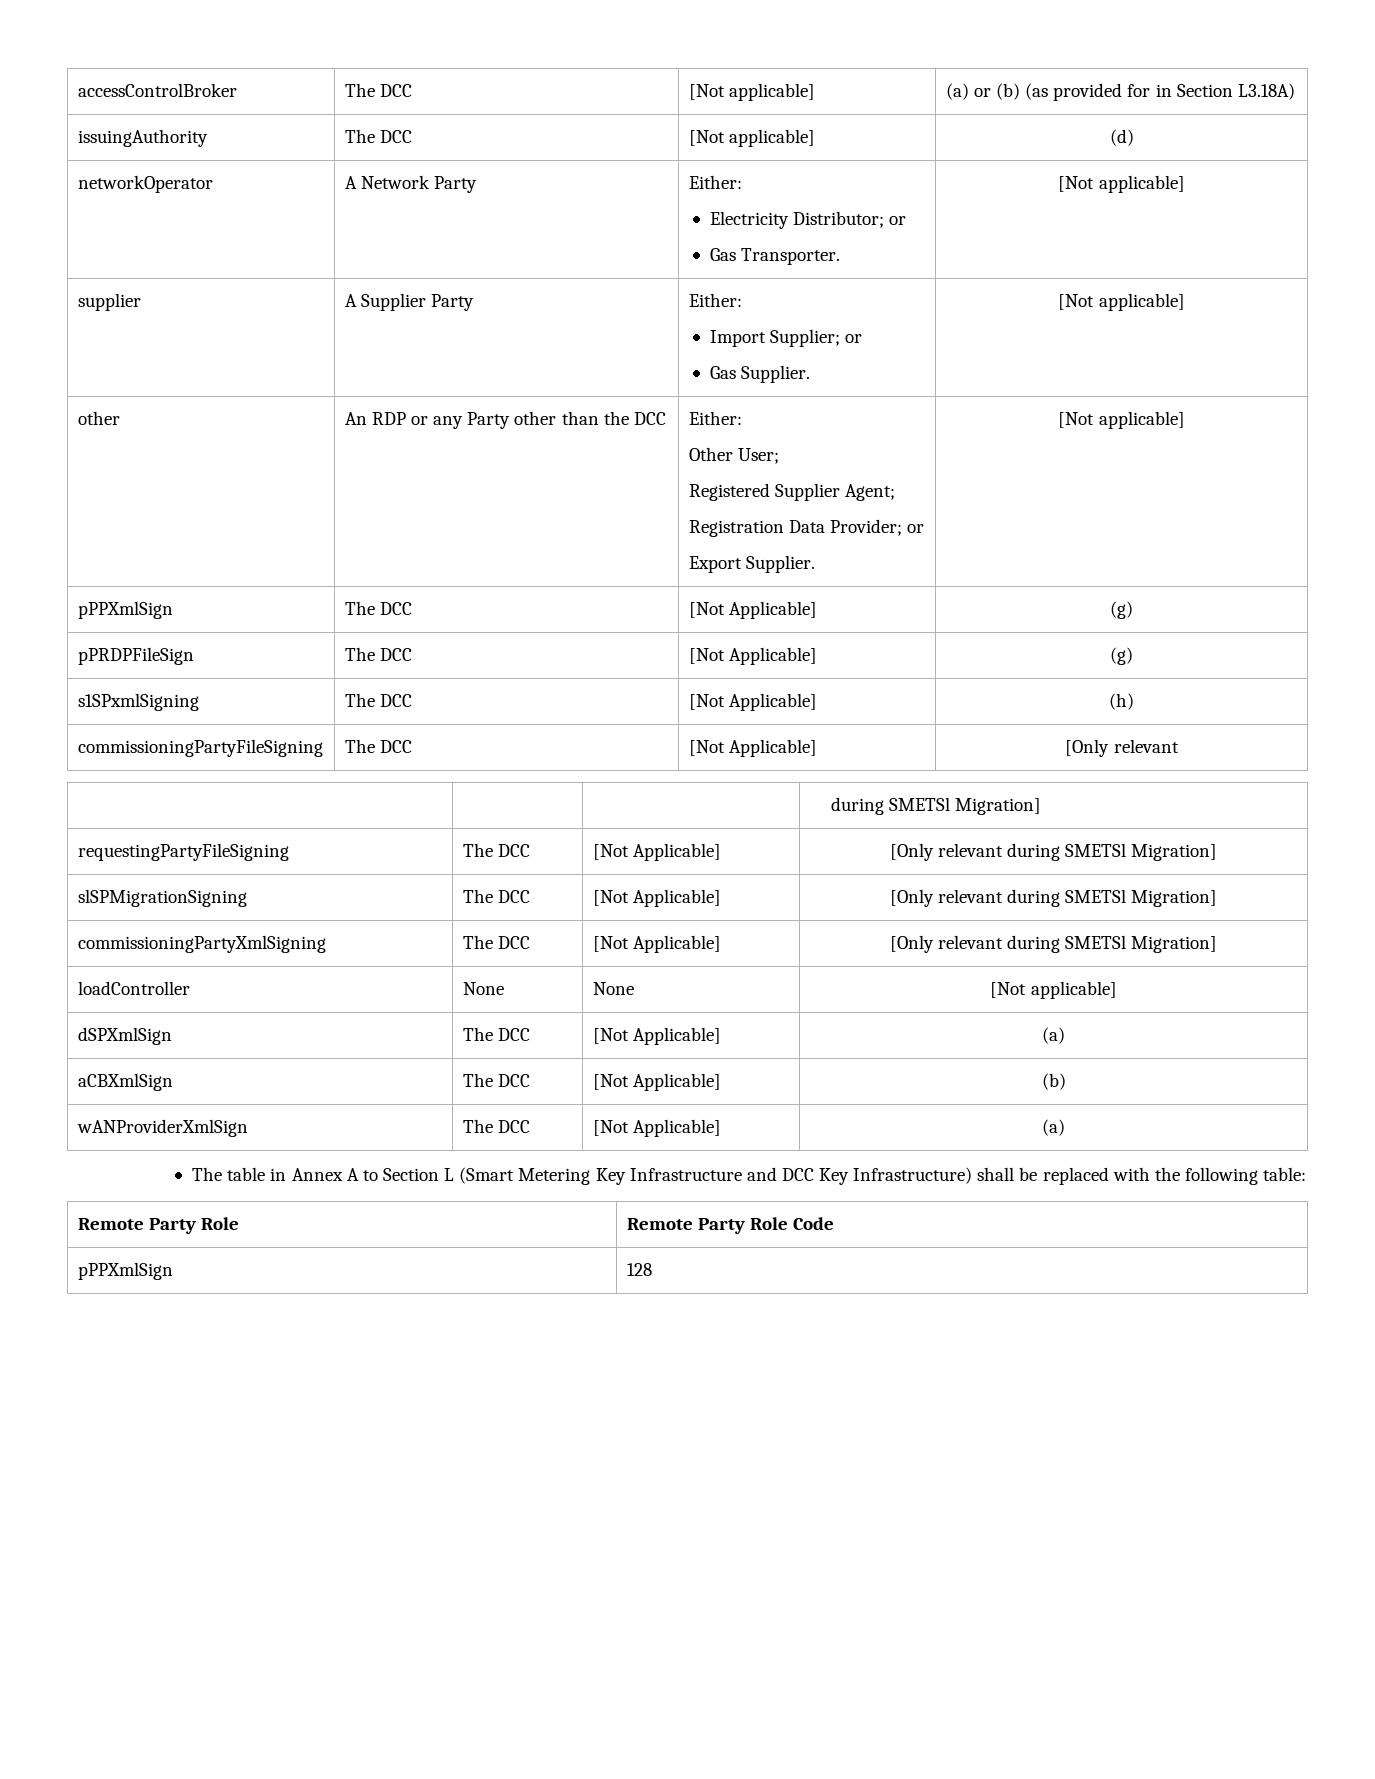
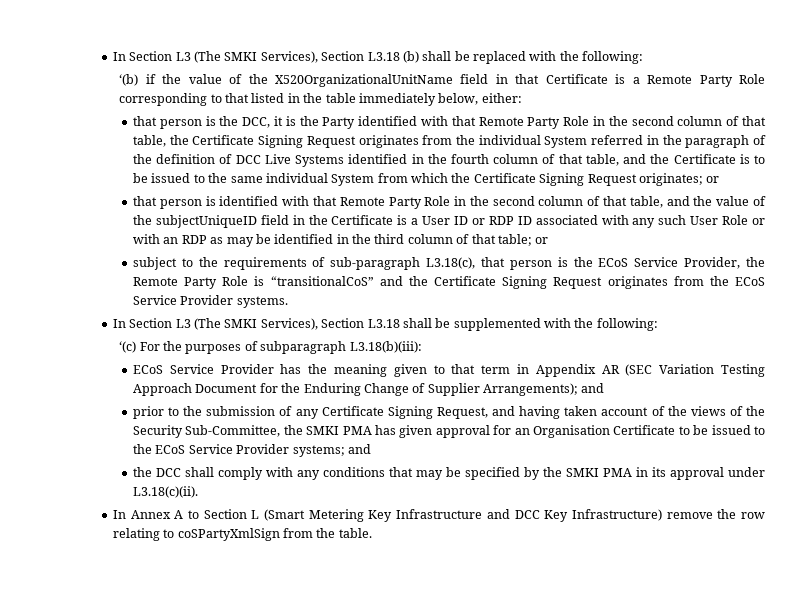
- accessControlBroker | The DCC | [Not applicable] | (a) or (b) (as provided for in Section L3.18A)
- issuingAuthority | The DCC | [Not applicable] | (d)
- networkOperator | A Network Party | Either:
- Electricity Distributor; or
- Gas Transporter. | [Not applicable]
- supplier | A Supplier Party | Either:
- Import Supplier; or
- Gas Supplier. | [Not applicable]
- other | An RDP or any Party other than the DCC | Either:
- Other User;
- Registered Supplier Agent;
- Registration Data Provider; or
- Export Supplier. | [Not applicable]
- pPPXmlSign | The DCC | [Not Applicable] | (g)
- pPRDPFileSign | The DCC | [Not Applicable] | (g)
- s1SPxmlSigning | The DCC | [Not Applicable] | (h)
- commissioningPartyFileSigning | The DCC | [Not Applicable] | [Only relevant
- | | | during SMETSl Migration]
- requestingPartyFileSigning | The DCC | [Not Applicable] | [Only relevant during SMETSl Migration]
- slSPMigrationSigning | The DCC | [Not Applicable] | [Only relevant during SMETSl Migration]
- commissioningPartyXmlSigning | The DCC | [Not Applicable] | [Only relevant during SMETSl Migration]
- loadController | None | None | [Not applicable]
- dSPXmlSign | The DCC | [Not Applicable] | (a)
- aCBXmlSign | The DCC | [Not Applicable] | (b)
- wANProviderXmlSign | The DCC | [Not Applicable] | (a)
- The table in Annex A to Section L (Smart Metering Key Infrastructure and DCC Key Infrastructure) shall be replaced with the following table:
- Remote Party Role | Remote Party Role Code
- pPPXmlSign | 128
+ In Section L3 (The SMKI Services), Section L3.18 (b) shall be replaced with the following:
+ ‘(b) if the value of the X520OrganizationalUnitName field in that Certificate is a Remote Party Role corresponding to that listed in the table immediately below, either:
+ that person is the DCC, it is the Party identified with that Remote Party Role in the second column of that table, the Certificate Signing Request originates from the individual System referred in the paragraph of the definition of DCC Live Systems identified in the fourth column of that table, and the Certificate is to be issued to the same individual System from which the Certificate Signing Request originates; or
+ that person is identified with that Remote Party Role in the second column of that table, and the value of the subjectUniqueID field in the Certificate is a User ID or RDP ID associated with any such User Role or with an RDP as may be identified in the third column of that table; or
+ subject to the requirements of sub-paragraph L3.18(c), that person is the ECoS Service Provider, the Remote Party Role is “transitionalCoS” and the Certificate Signing Request originates from the ECoS Service Provider systems.
+ In Section L3 (The SMKI Services), Section L3.18 shall be supplemented with the following:
+ ‘(c) For the purposes of subparagraph L3.18(b)(iii):
+ ECoS Service Provider has the meaning given to that term in Appendix AR (SEC Variation Testing Approach Document for the Enduring Change of Supplier Arrangements); and
+ prior to the submission of any Certificate Signing Request, and having taken account of the views of the Security Sub-Committee, the SMKI PMA has given approval for an Organisation Certificate to be issued to the ECoS Service Provider systems; and
+ the DCC shall comply with any conditions that may be specified by the SMKI PMA in its approval under L3.18(c)(ii).
+ In Annex A to Section L (Smart Metering Key Infrastructure and DCC Key Infrastructure) remove the row relating to coSPartyXmlSign from the table.

